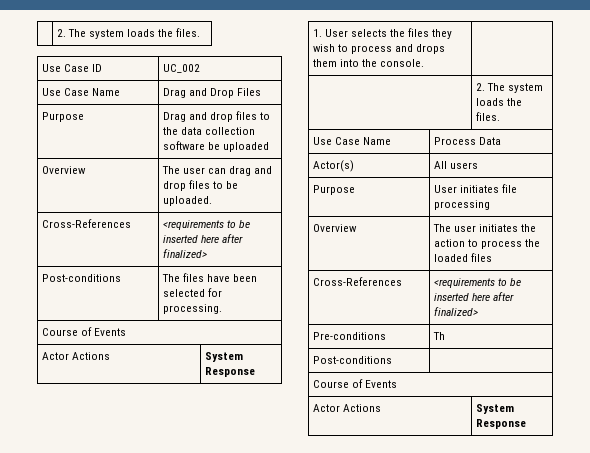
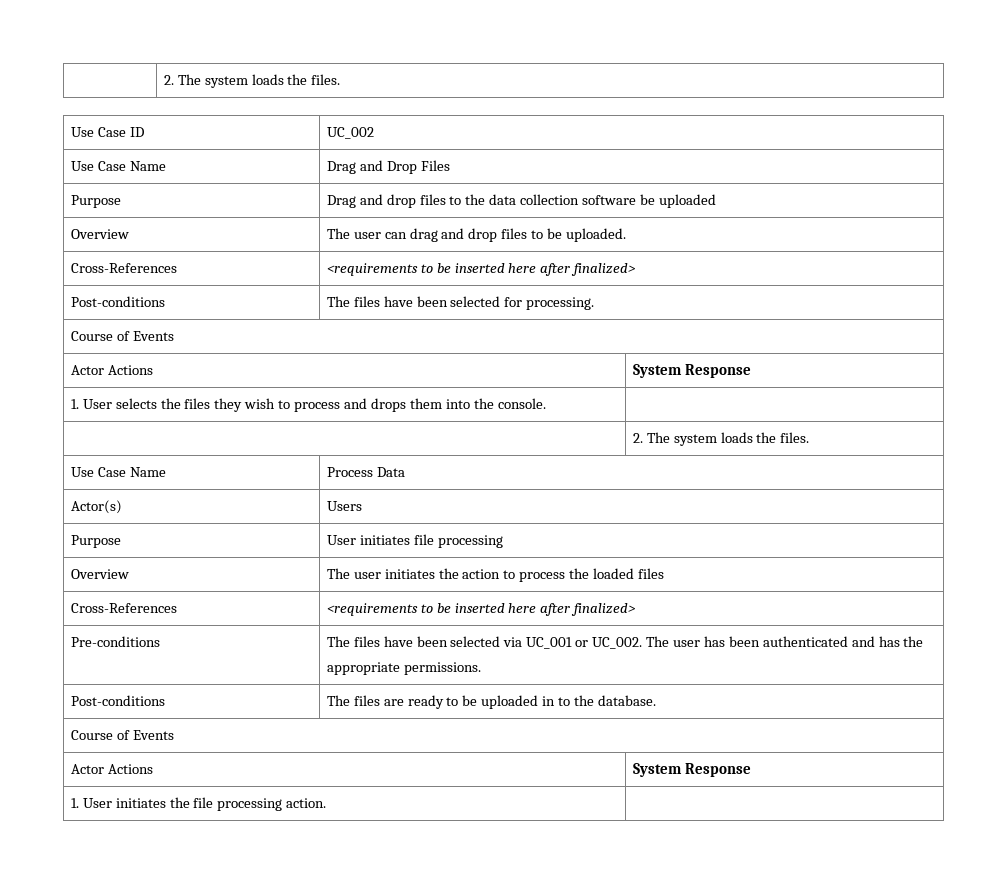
- Actor(s) | All users
+ Actor(s) | Users
- Pre-conditions | Th
- Post-conditions |
+ Pre-conditions | The files have been selected via UC_001 or UC_002. The user has been authenticated and has the appropriate permissions.
+ Post-conditions | The files are ready to be uploaded in to the database.
  Course of Events
  Actor Actions | System Response
+ 1. User initiates the file processing action. |

